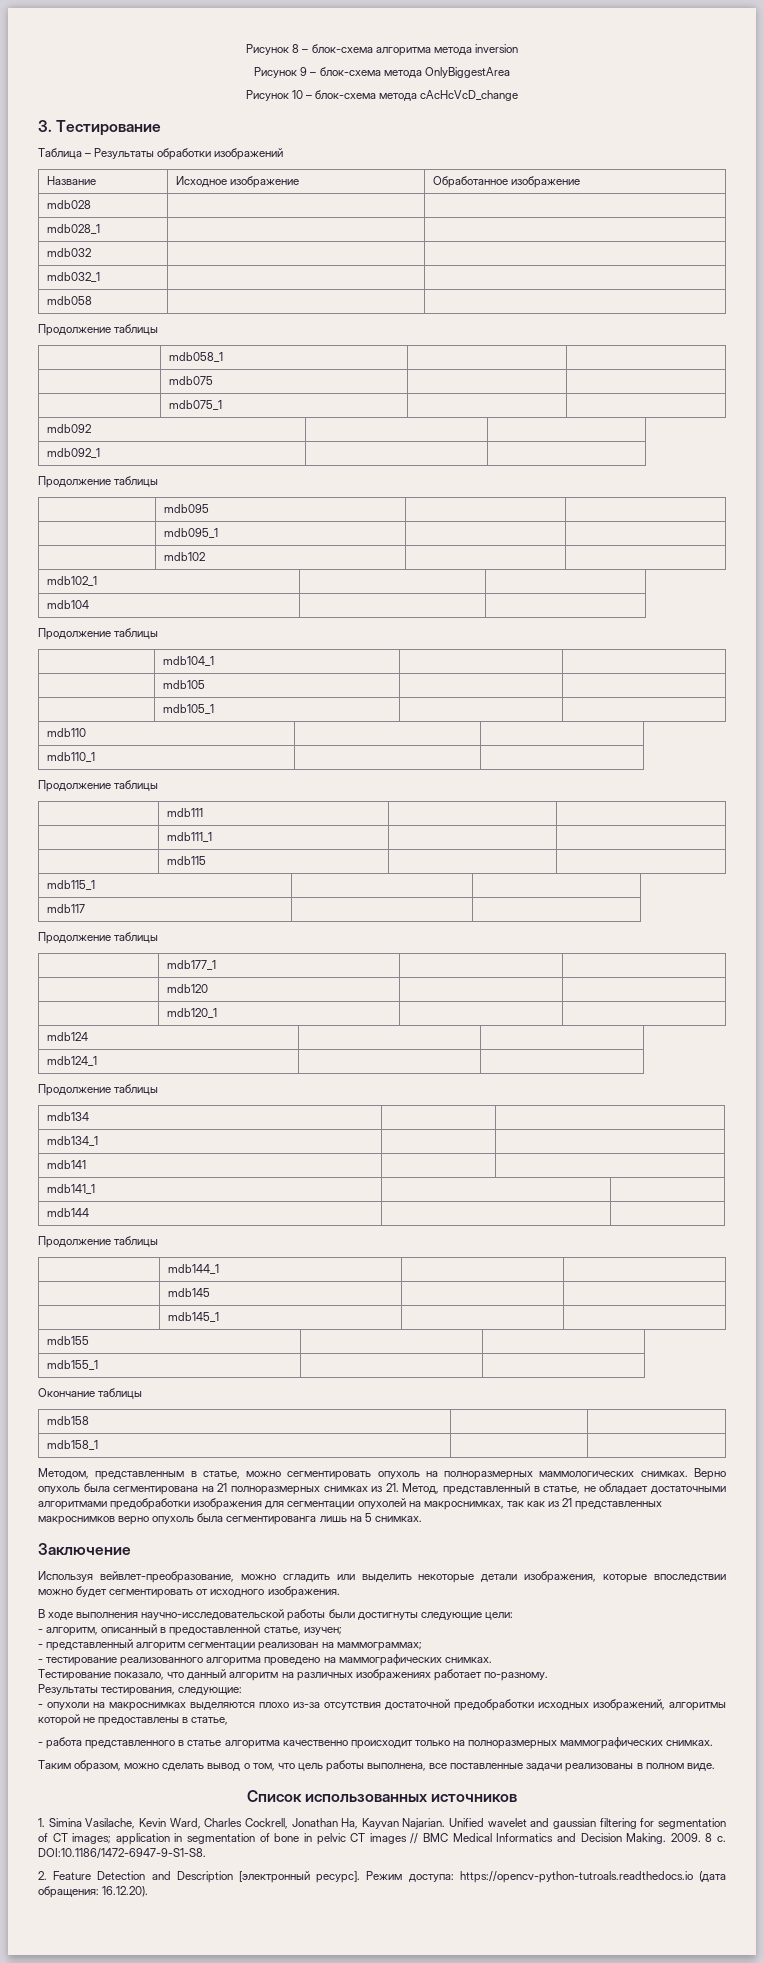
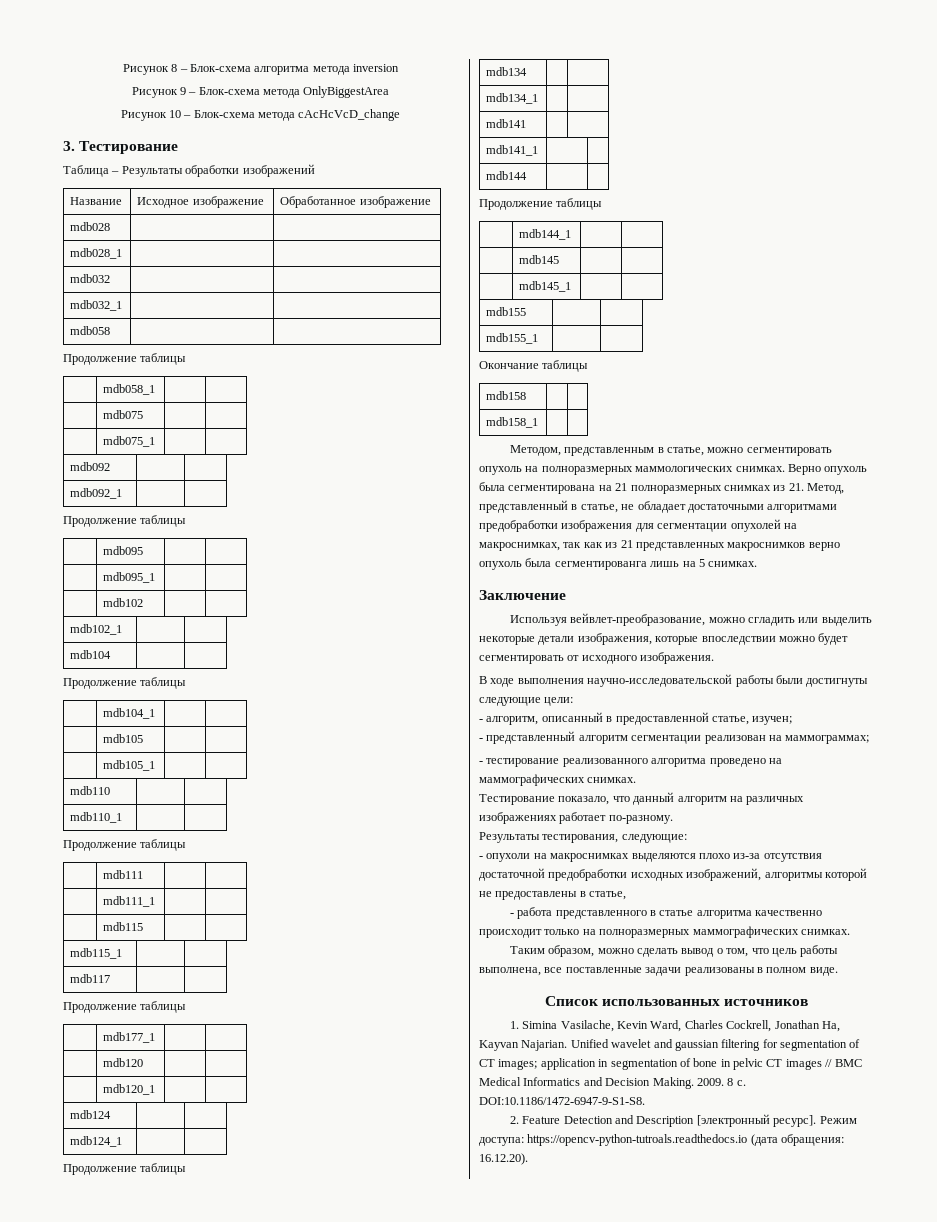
- Рисунок 8 – блок-схема алгоритма метода inversion
+ Рисунок 8 – Блок-схема алгоритма метода inversion
- Рисунок 9 – блок-схема метода OnlyBiggestArea
+ Рисунок 9 – Блок-схема метода OnlyBiggestArea
- Рисунок 10 – блок-схема метода cAcHcVcD_change
+ Рисунок 10 – Блок-схема метода cAcHcVcD_change

